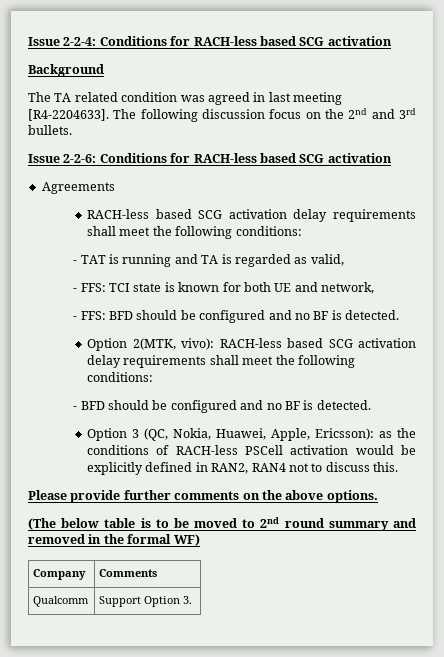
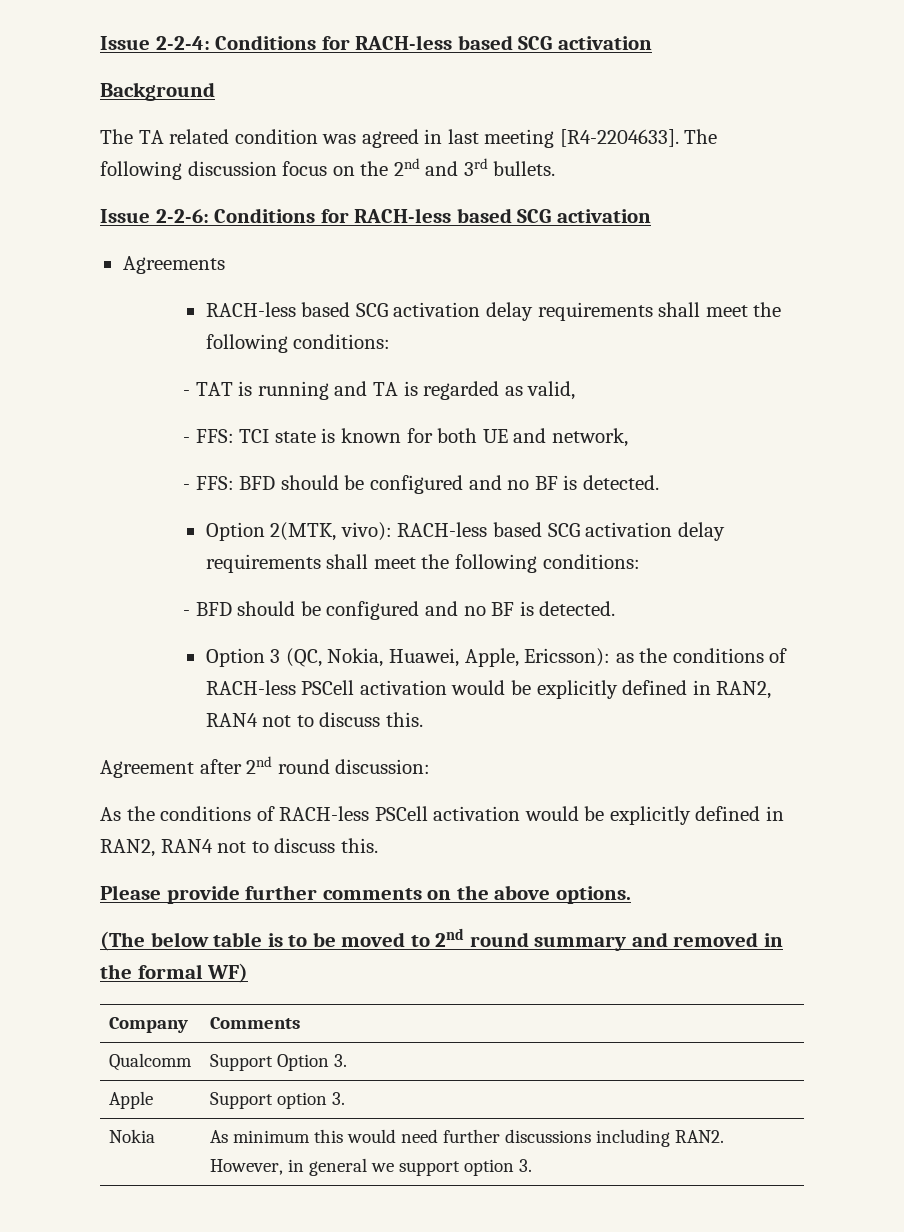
+ Agreement after 2nd round discussion:
+ As the conditions of RACH-less PSCell activation would be explicitly defined in RAN2, RAN4 not to discuss this.
+ Apple | Support option 3.
+ Nokia | As minimum this would need further discussions including RAN2. However, in general we support option 3.

